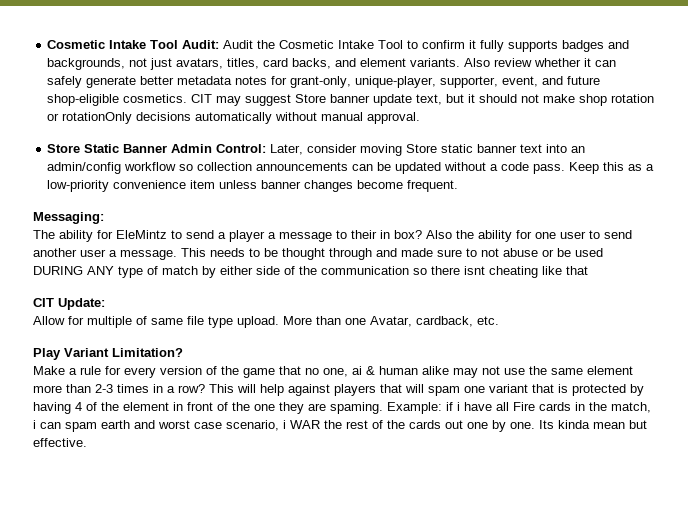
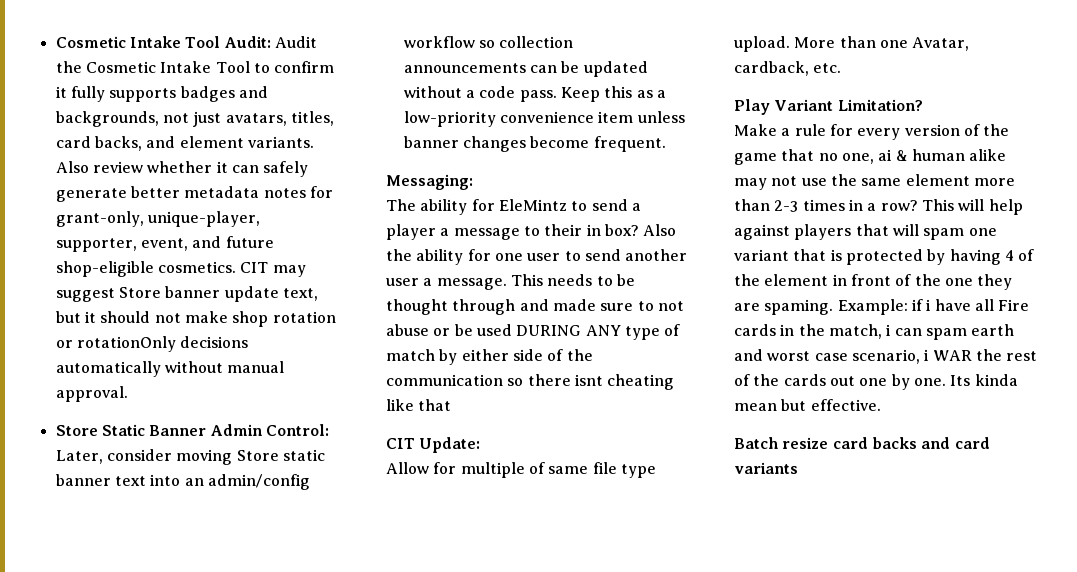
+ Batch resize card backs and card variants

